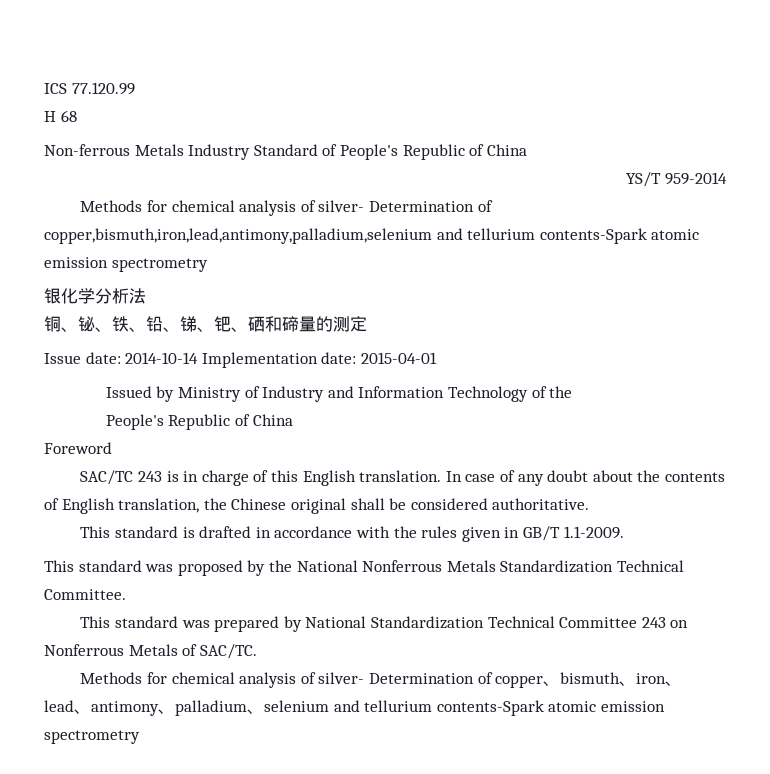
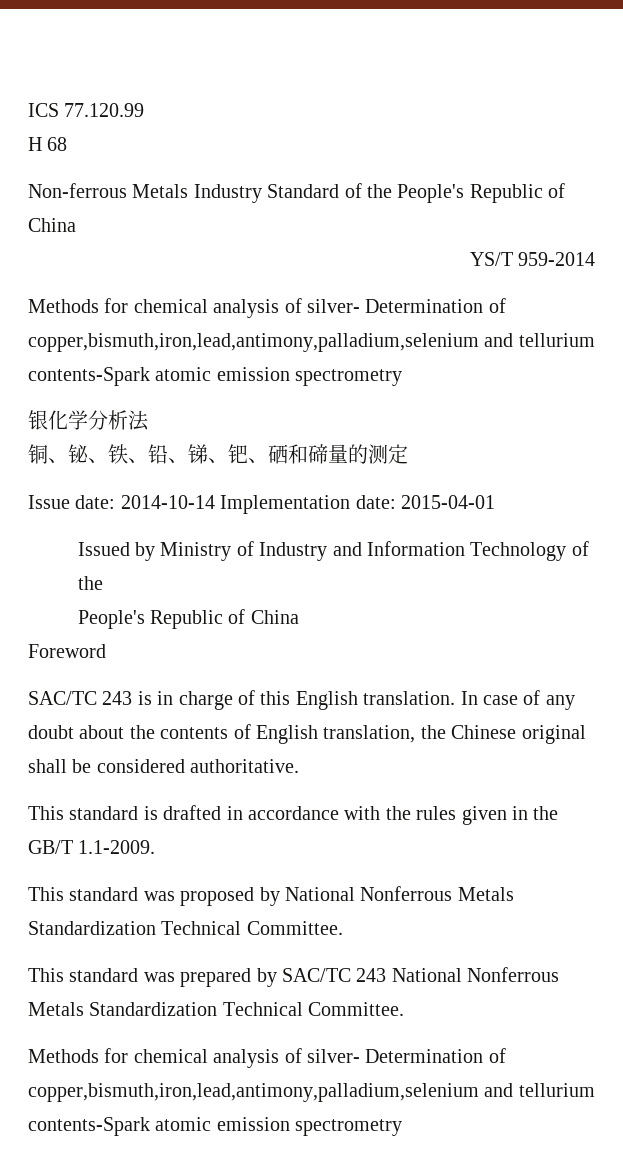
- Non-ferrous Metals Industry Standard of People's Republic of China
+ Non-ferrous Metals Industry Standard of the People's Republic of China
- This standard is drafted in accordance with the rules given in GB/T 1.1-2009.
+ This standard is drafted in accordance with the rules given in the GB/T 1.1-2009.
- This standard was proposed by the National Nonferrous Metals Standardization Technical Committee.
+ This standard was proposed by National Nonferrous Metals Standardization Technical Committee.
- This standard was prepared by National Standardization Technical Committee 243 on Nonferrous Metals of SAC/TC.
- Methods for chemical analysis of silver- Determination of copper、bismuth、iron、lead、antimony、palladium、selenium and tellurium contents-Spark atomic emission spectrometry
+ This standard was prepared by SAC/TC 243 National Nonferrous Metals Standardization Technical Committee.
+ Methods for chemical analysis of silver- Determination of copper,bismuth,iron,lead,antimony,palladium,selenium and tellurium contents-Spark atomic emission spectrometry

